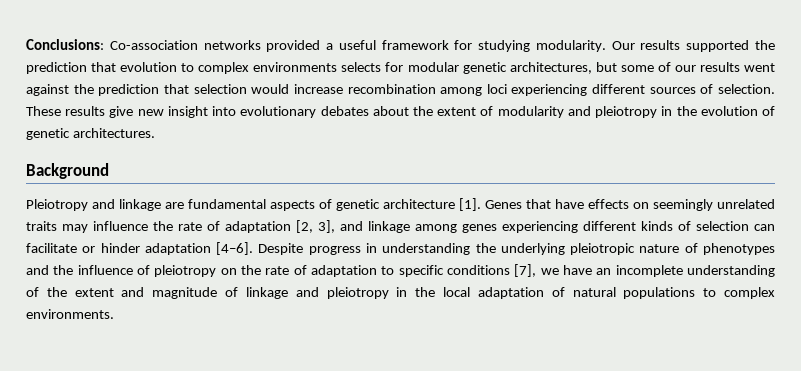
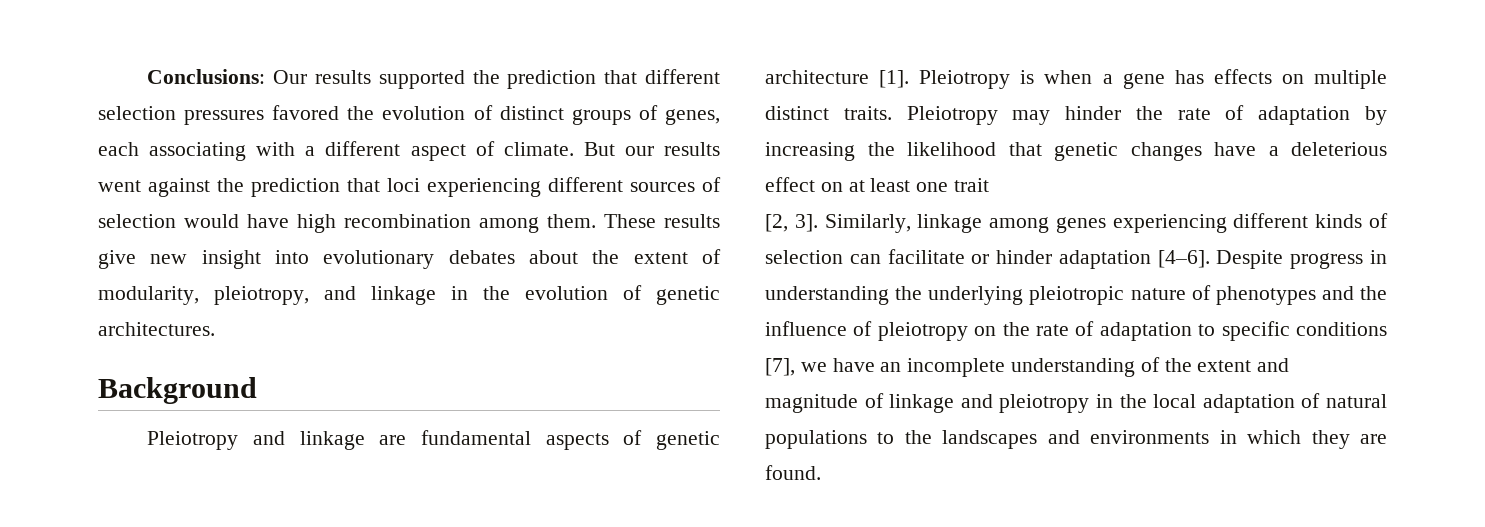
- Conclusions: Co-association networks provided a useful framework for studying modularity. Our results supported the prediction that evolution to complex environments selects for modular genetic architectures, but some of our results went against the prediction that selection would increase recombination among loci experiencing different sources of selection.
+ Conclusions: Our results supported the prediction that different selection pressures favored the evolution of distinct groups of genes, each associating with a different aspect of climate. But our results went against the prediction that loci experiencing different sources of selection would have high recombination among them.
- These results give new insight into evolutionary debates about the extent of modularity and pleiotropy in the evolution of genetic architectures.
+ These results give new insight into evolutionary debates about the extent of modularity, pleiotropy, and linkage in the evolution of genetic architectures.
- Genes that have effects on seemingly unrelated traits may influence the rate of adaptation [2, 3], and linkage among genes experiencing different kinds of selection can facilitate or hinder adaptation [4–6].
+ Pleiotropy is when a gene has effects on multiple distinct traits. Pleiotropy may hinder the rate of adaptation by increasing the likelihood that genetic changes have a deleterious effect on at least one trait
+ [2, 3]. Similarly, linkage among genes experiencing different kinds of selection can facilitate or hinder adaptation [4–6].
- Despite progress in understanding the underlying pleiotropic nature of phenotypes and the influence of pleiotropy on the rate of adaptation to specific conditions [7], we have an incomplete understanding of the extent and magnitude of linkage and pleiotropy in the local adaptation of natural populations to complex environments.
+ Despite progress in understanding the underlying pleiotropic nature of phenotypes and the influence of pleiotropy on the rate of adaptation to specific conditions [7], we have an incomplete understanding of the extent and magnitude of linkage and pleiotropy in the local adaptation of natural populations to the landscapes and environments in which they are found.

